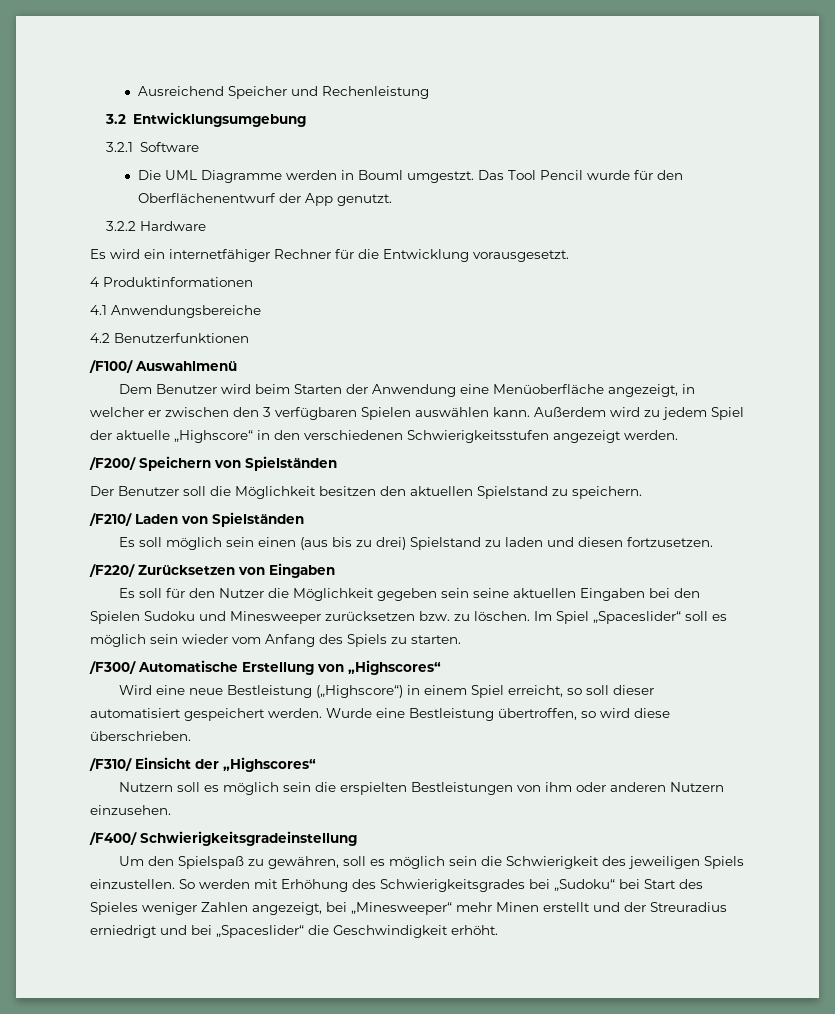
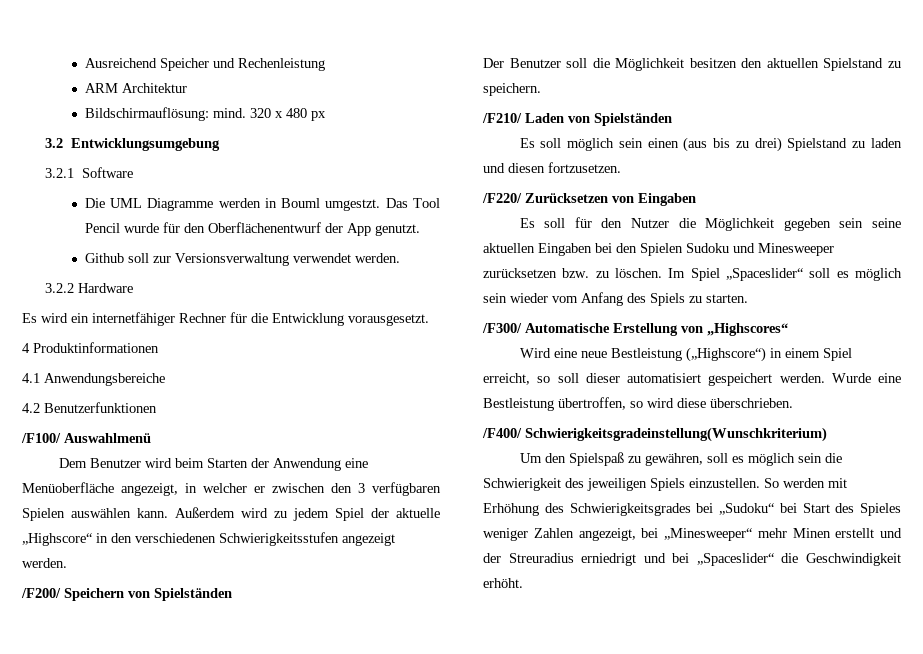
+ ARM Architektur
+ Bildschirmauflösung: mind. 320 x 480 px
+ Github soll zur Versionsverwaltung verwendet werden.
- /F310/ Einsicht der „Highscores“
- Nutzern soll es möglich sein die erspielten Bestleistungen von ihm oder anderen Nutzern einzusehen.
- /F400/ Schwierigkeitsgradeinstellung
+ /F400/ Schwierigkeitsgradeinstellung(Wunschkriterium)

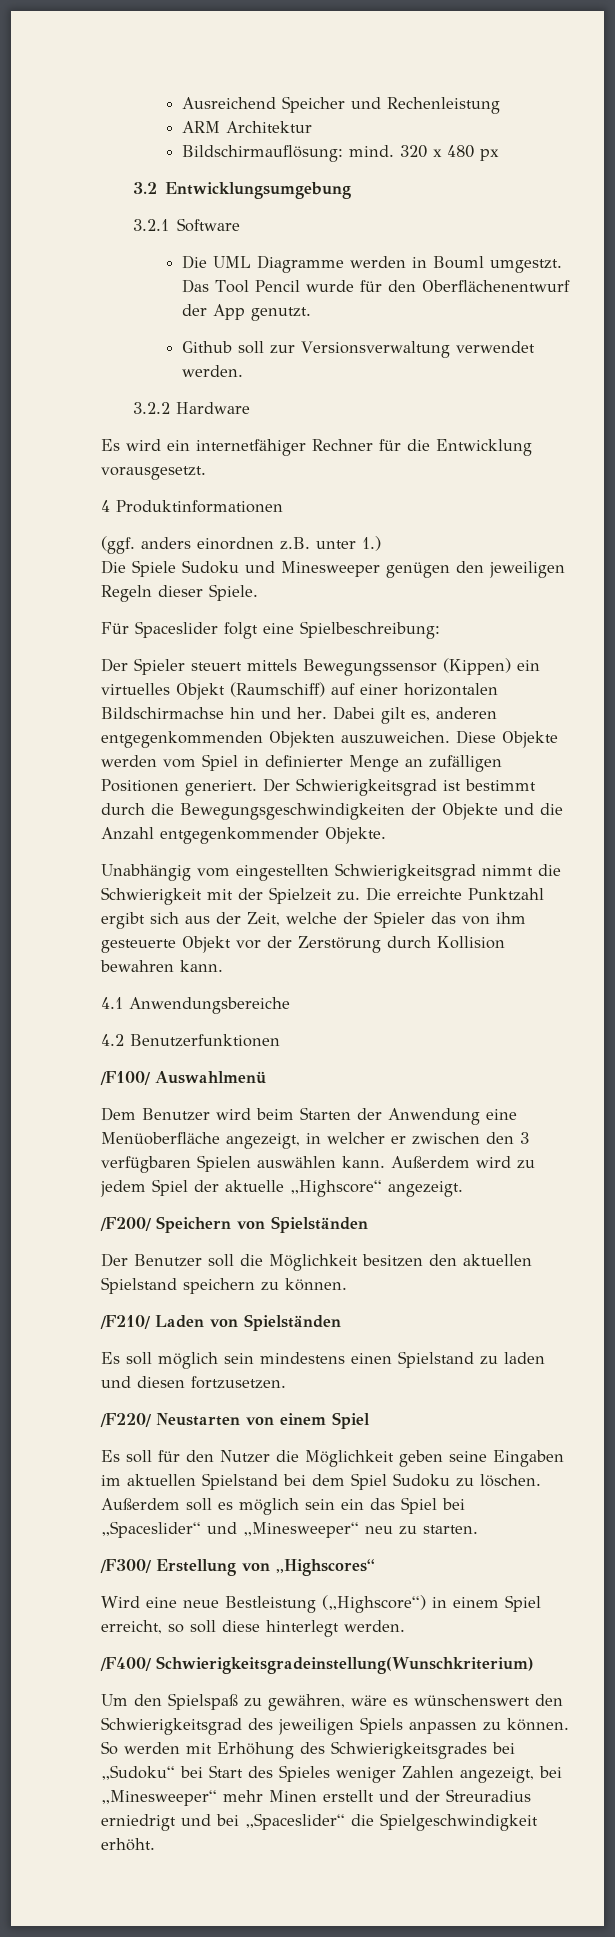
+ (ggf. anders einordnen z.B. unter 1.)
+ Die Spiele Sudoku und Minesweeper genügen den jeweiligen Regeln dieser Spiele.
+ Für Spaceslider folgt eine Spielbeschreibung:
+ Der Spieler steuert mittels Bewegungssensor (Kippen) ein virtuelles Objekt (Raumschiff) auf einer horizontalen Bildschirmachse hin und her. Dabei gilt es, anderen entgegenkommenden Objekten auszuweichen. Diese Objekte werden vom Spiel in definierter Menge an zufälligen Positionen generiert. Der Schwierigkeitsgrad ist bestimmt durch die Bewegungsgeschwindigkeiten der Objekte und die Anzahl entgegenkommender Objekte.
+ Unabhängig vom eingestellten Schwierigkeitsgrad nimmt die Schwierigkeit mit der Spielzeit zu. Die erreichte Punktzahl ergibt sich aus der Zeit, welche der Spieler das von ihm gesteuerte Objekt vor der Zerstörung durch Kollision bewahren kann.
- Außerdem wird zu jedem Spiel der aktuelle „Highscore“ in den verschiedenen Schwierigkeitsstufen angezeigt werden.
+ Außerdem wird zu jedem Spiel der aktuelle „Highscore“ angezeigt.
- Der Benutzer soll die Möglichkeit besitzen den aktuellen Spielstand zu speichern.
+ Der Benutzer soll die Möglichkeit besitzen den aktuellen Spielstand speichern zu können.
- Es soll möglich sein einen (aus bis zu drei) Spielstand zu laden und diesen fortzusetzen.
+ Es soll möglich sein mindestens einen Spielstand zu laden und diesen fortzusetzen.
- /F220/ Zurücksetzen von Eingaben
+ /F220/ Neustarten von einem Spiel
- Es soll für den Nutzer die Möglichkeit gegeben sein seine aktuellen Eingaben bei den Spielen Sudoku und Minesweeper zurücksetzen bzw. zu löschen. Im Spiel „Spaceslider“ soll es möglich sein wieder vom Anfang des Spiels zu starten.
+ Es soll für den Nutzer die Möglichkeit geben seine Eingaben im aktuellen Spielstand bei dem Spiel Sudoku zu löschen. Außerdem soll es möglich sein ein das Spiel bei „Spaceslider“ und „Minesweeper“ neu zu starten.
- /F300/ Automatische Erstellung von „Highscores“
+ /F300/ Erstellung von „Highscores“
- Wird eine neue Bestleistung („Highscore“) in einem Spiel erreicht, so soll dieser automatisiert gespeichert werden. Wurde eine Bestleistung übertroffen, so wird diese überschrieben.
+ Wird eine neue Bestleistung („Highscore“) in einem Spiel erreicht, so soll diese hinterlegt werden.
- Um den Spielspaß zu gewähren, soll es möglich sein die Schwierigkeit des jeweiligen Spiels einzustellen.
+ Um den Spielspaß zu gewähren, wäre es wünschenswert den Schwierigkeitsgrad des jeweiligen Spiels anpassen zu können.
- So werden mit Erhöhung des Schwierigkeitsgrades bei „Sudoku“ bei Start des Spieles weniger Zahlen angezeigt, bei „Minesweeper“ mehr Minen erstellt und der Streuradius erniedrigt und bei „Spaceslider“ die Geschwindigkeit erhöht.
+ So werden mit Erhöhung des Schwierigkeitsgrades bei „Sudoku“ bei Start des Spieles weniger Zahlen angezeigt, bei „Minesweeper“ mehr Minen erstellt und der Streuradius erniedrigt und bei „Spaceslider“ die Spielgeschwindigkeit erhöht.

